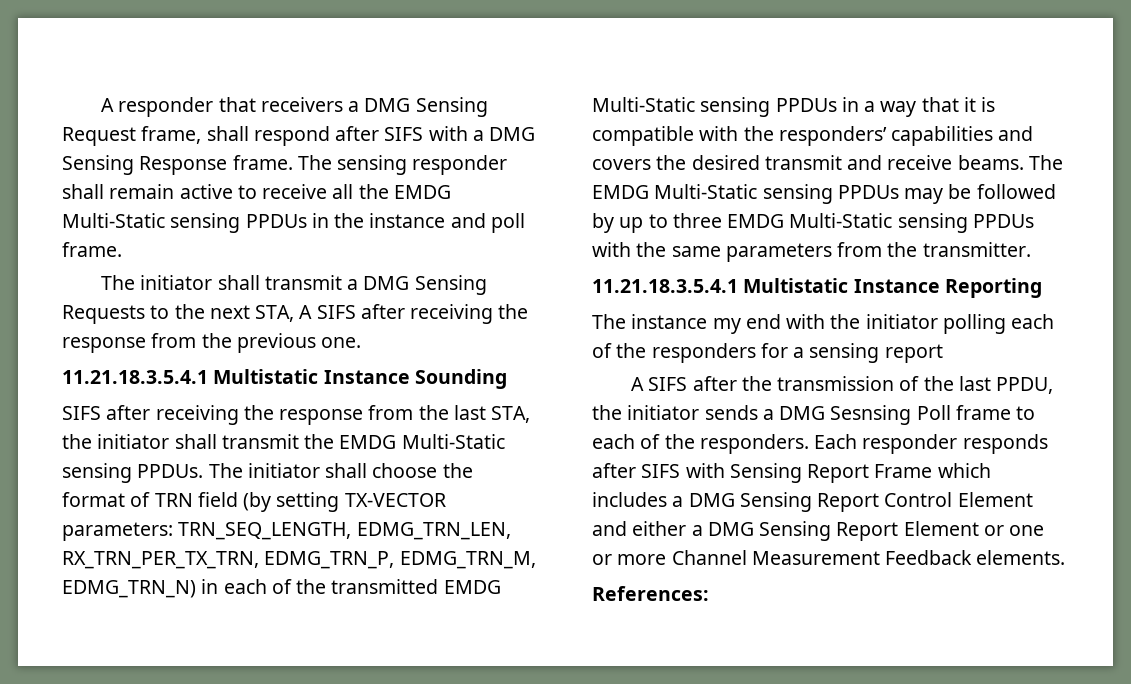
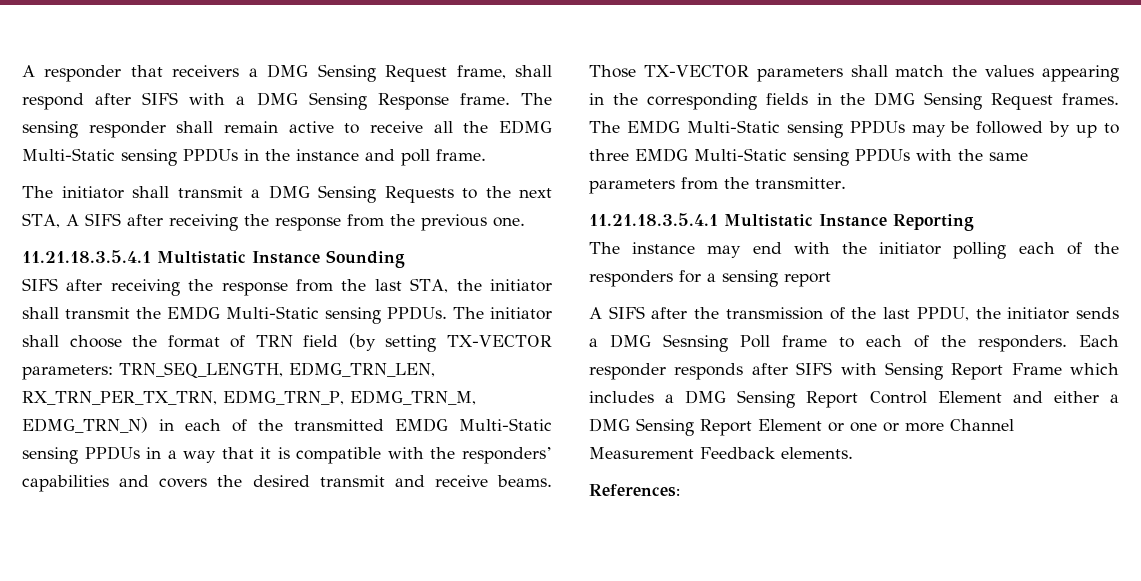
- The sensing responder shall remain active to receive all the EMDG Multi-Static sensing PPDUs in the instance and poll frame.
+ The sensing responder shall remain active to receive all the EDMG Multi-Static sensing PPDUs in the instance and poll frame.
+ Those TX-VECTOR parameters shall match the values appearing in the corresponding fields in the DMG Sensing Request frames.
- The instance my end with the initiator polling each of the responders for a sensing report
+ The instance may end with the initiator polling each of the responders for a sensing report

